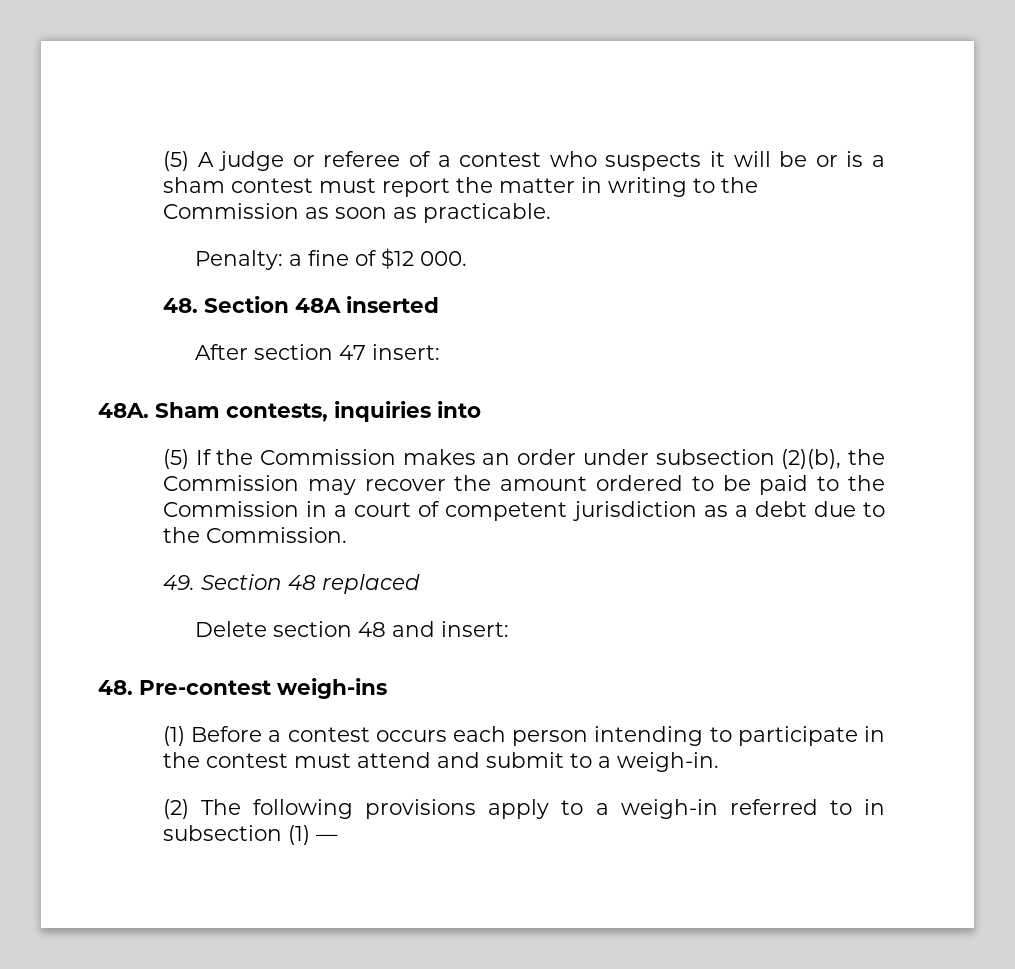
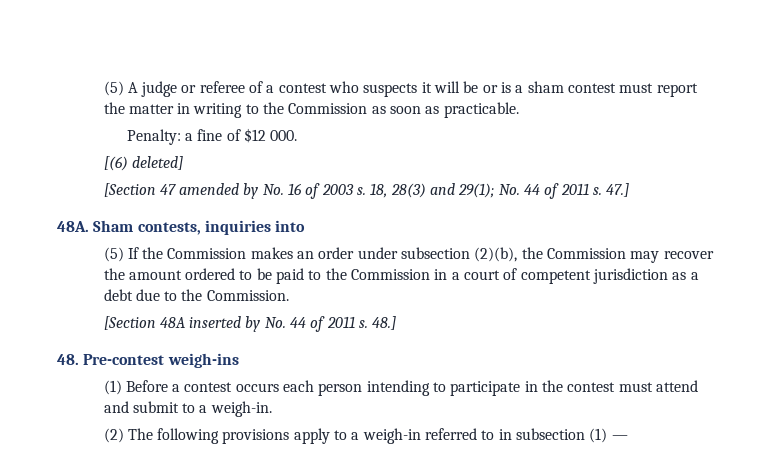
- 48. Section 48A inserted
- After section 47 insert:
+ [(6) deleted]
+ [Section 47 amended by No. 16 of 2003 s. 18, 28(3) and 29(1); No. 44 of 2011 s. 47.]
- 49. Section 48 replaced
- Delete section 48 and insert:
+ [Section 48A inserted by No. 44 of 2011 s. 48.]

